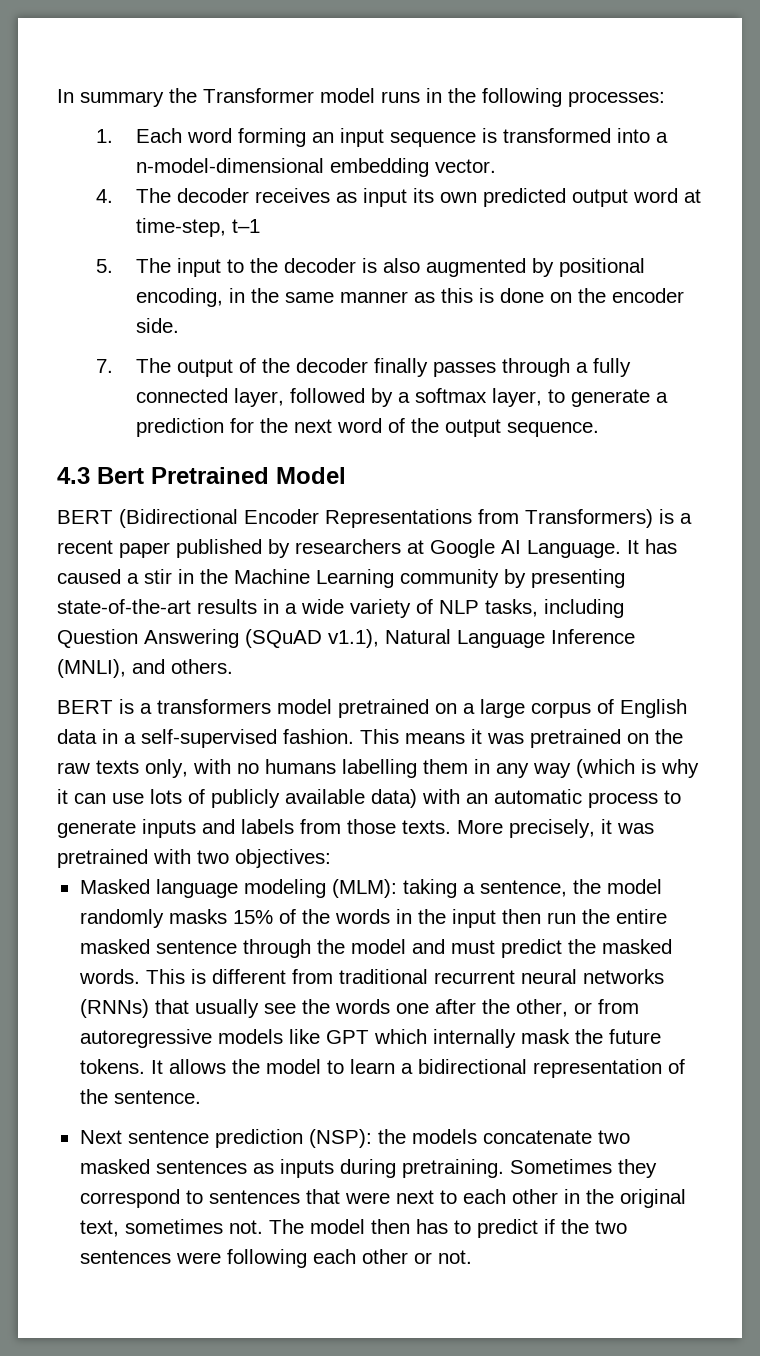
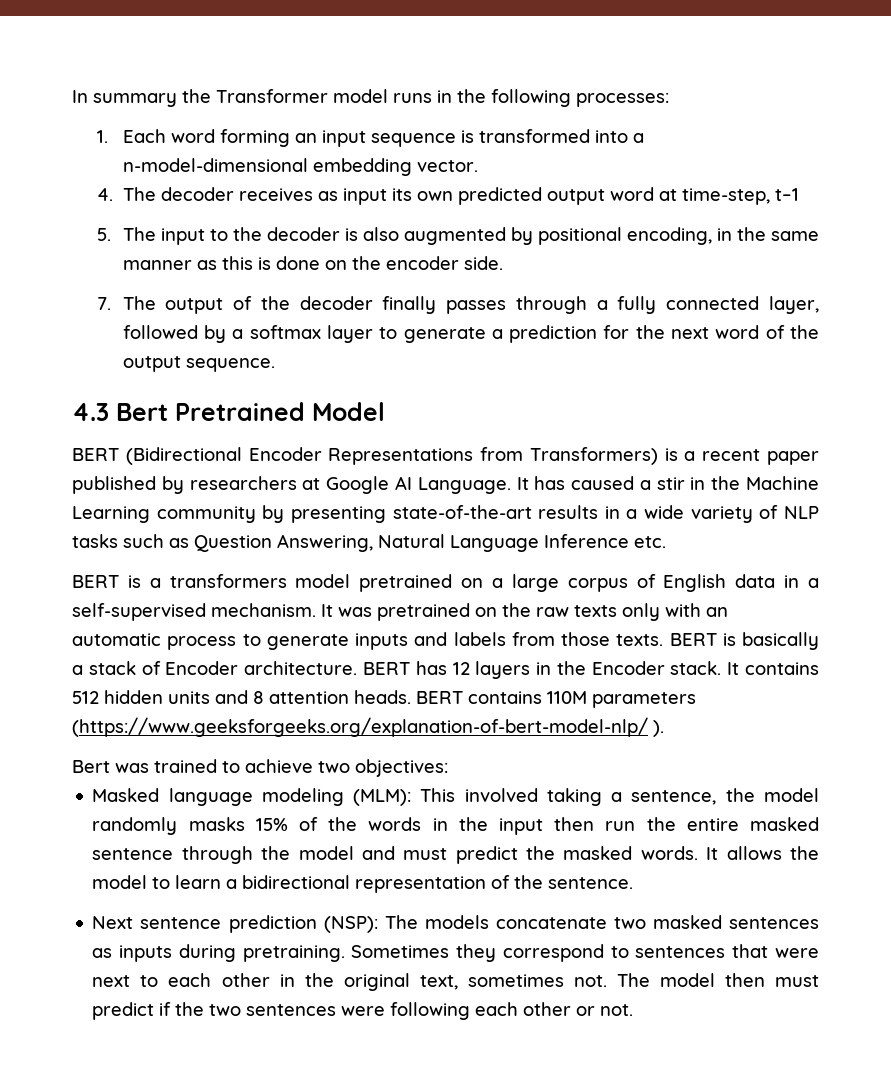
- 7. The output of the decoder finally passes through a fully connected layer, followed by a softmax layer, to generate a prediction for the next word of the output sequence.
+ 7. The output of the decoder finally passes through a fully connected layer, followed by a softmax layer to generate a prediction for the next word of the output sequence.
- It has caused a stir in the Machine Learning community by presenting state-of-the-art results in a wide variety of NLP tasks, including Question Answering (SQuAD v1.1), Natural Language Inference (MNLI), and others.
+ It has caused a stir in the Machine Learning community by presenting state-of-the-art results in a wide variety of NLP tasks such as Question Answering, Natural Language Inference etc.
- BERT is a transformers model pretrained on a large corpus of English data in a self-supervised fashion. This means it was pretrained on the raw texts only, with no humans labelling them in any way (which is why it can use lots of publicly available data) with an automatic process to generate inputs and labels from those texts.
+ BERT is a transformers model pretrained on a large corpus of English data in a self-supervised mechanism. It was pretrained on the raw texts only with an automatic process to generate inputs and labels from those texts.
- More precisely, it was pretrained with two objectives:
+ BERT is basically a stack of Encoder architecture. BERT has 12 layers in the Encoder stack. It contains 512 hidden units and 8 attention heads. BERT contains 110M parameters (https://www.geeksforgeeks.org/explanation-of-bert-model-nlp/ ).
+ Bert was trained to achieve two objectives:
- Masked language modeling (MLM): taking a sentence, the model randomly masks 15% of the words in the input then run the entire masked sentence through the model and must predict the masked words.
+ Masked language modeling (MLM): This involved taking a sentence, the model randomly masks 15% of the words in the input then run the entire masked sentence through the model and must predict the masked words.
- This is different from traditional recurrent neural networks (RNNs) that usually see the words one after the other, or from autoregressive models like GPT which internally mask the future tokens.
- Next sentence prediction (NSP): the models concatenate two masked sentences as inputs during pretraining.
+ Next sentence prediction (NSP): The models concatenate two masked sentences as inputs during pretraining.
- The model then has to predict if the two sentences were following each other or not.
+ The model then must predict if the two sentences were following each other or not.

